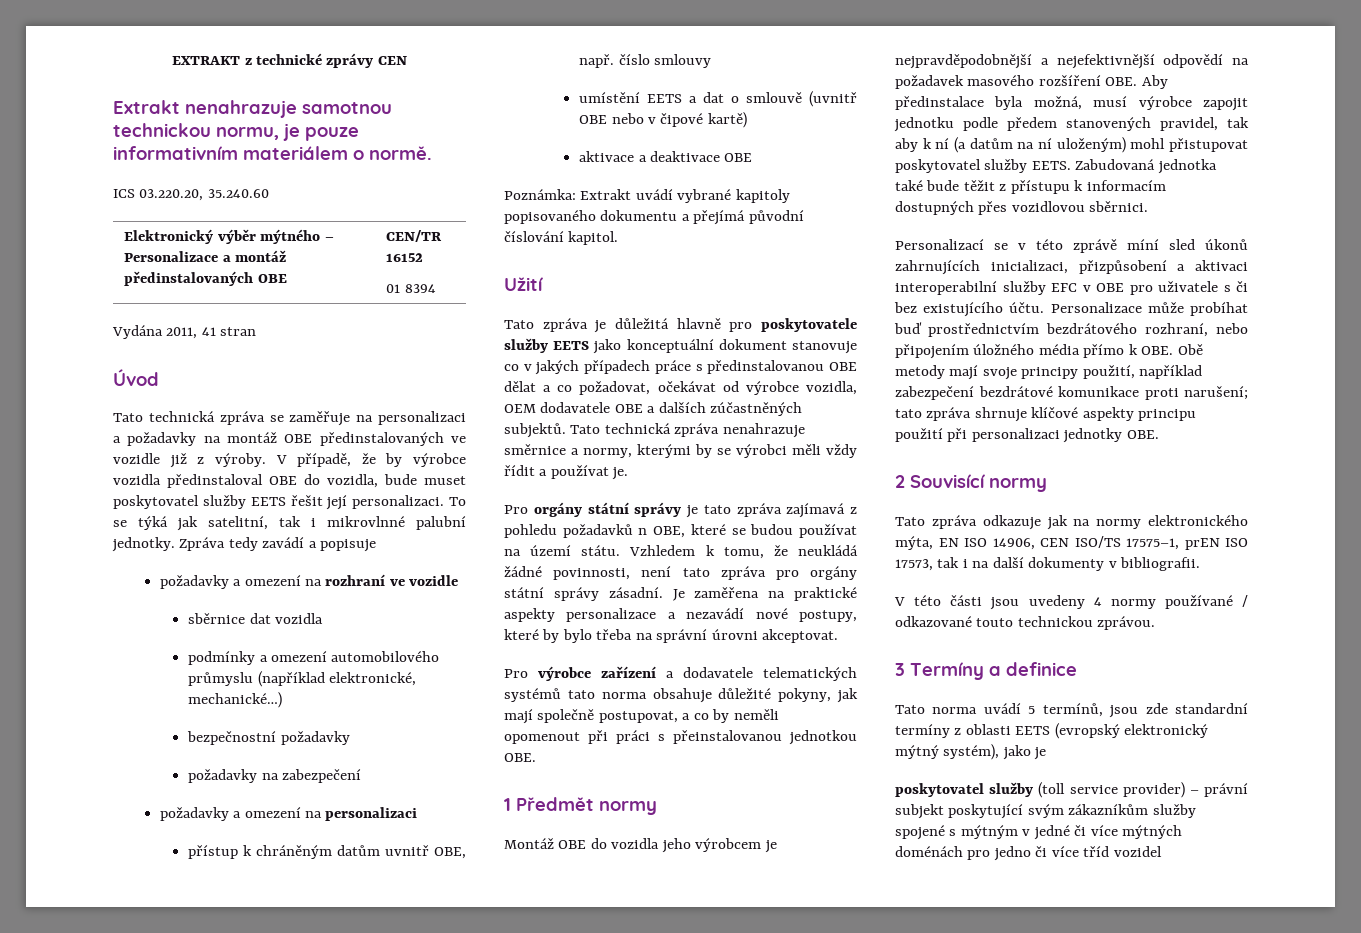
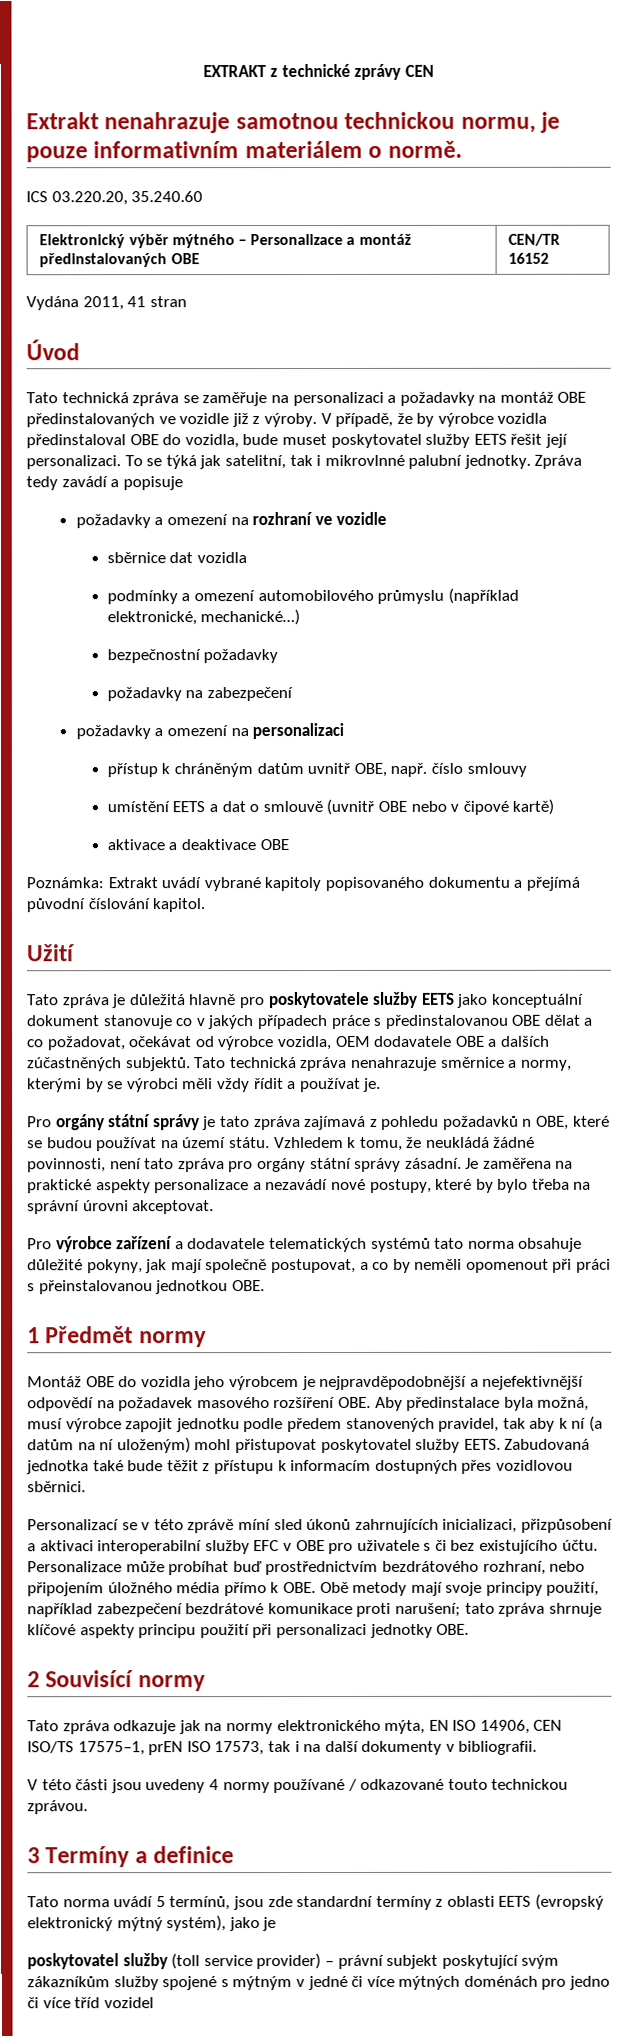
  Elektronický výběr mýtného – Personalizace a montáž předinstalovaných OBE | CEN/TR 16152
- 01 8394

